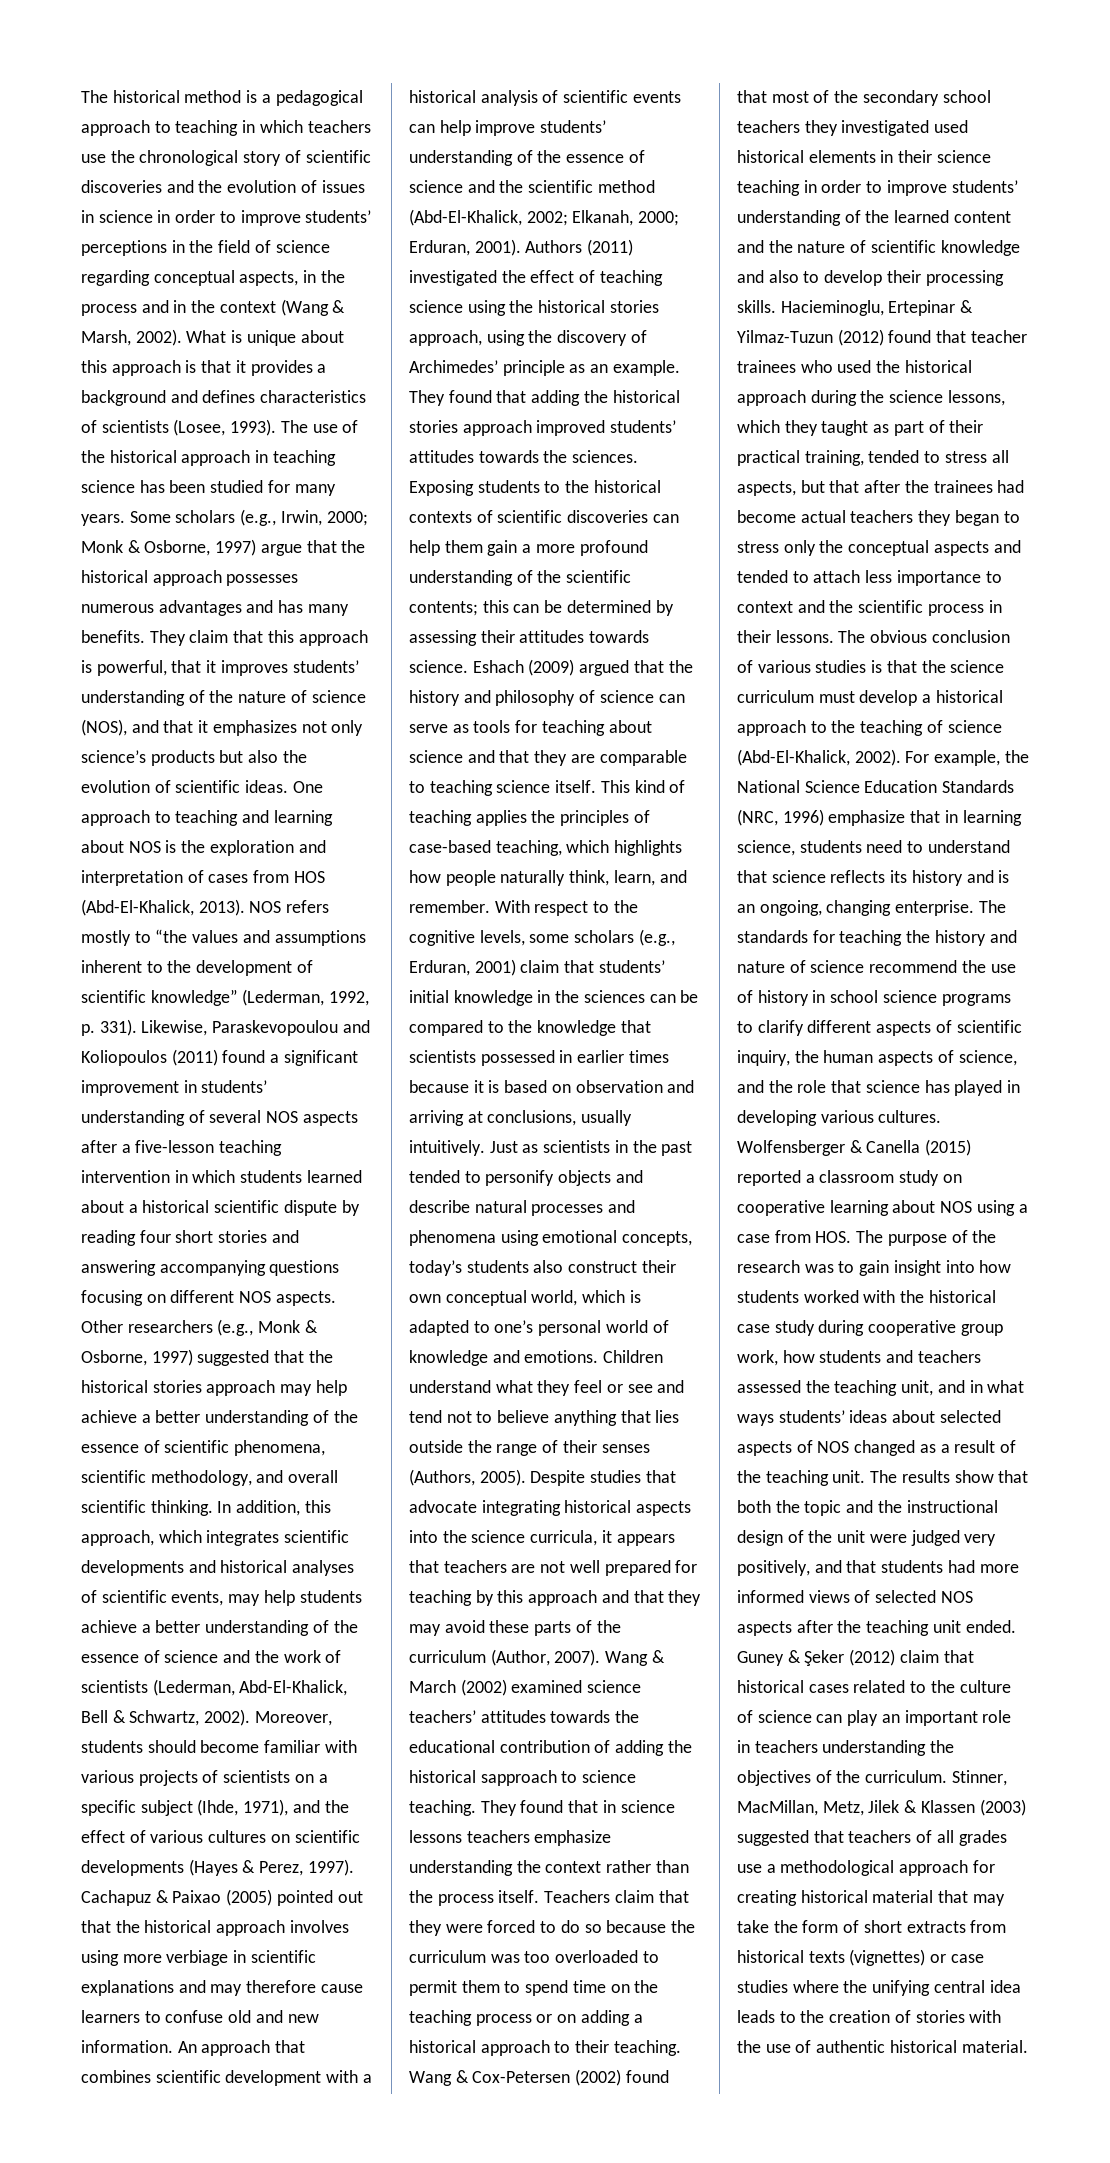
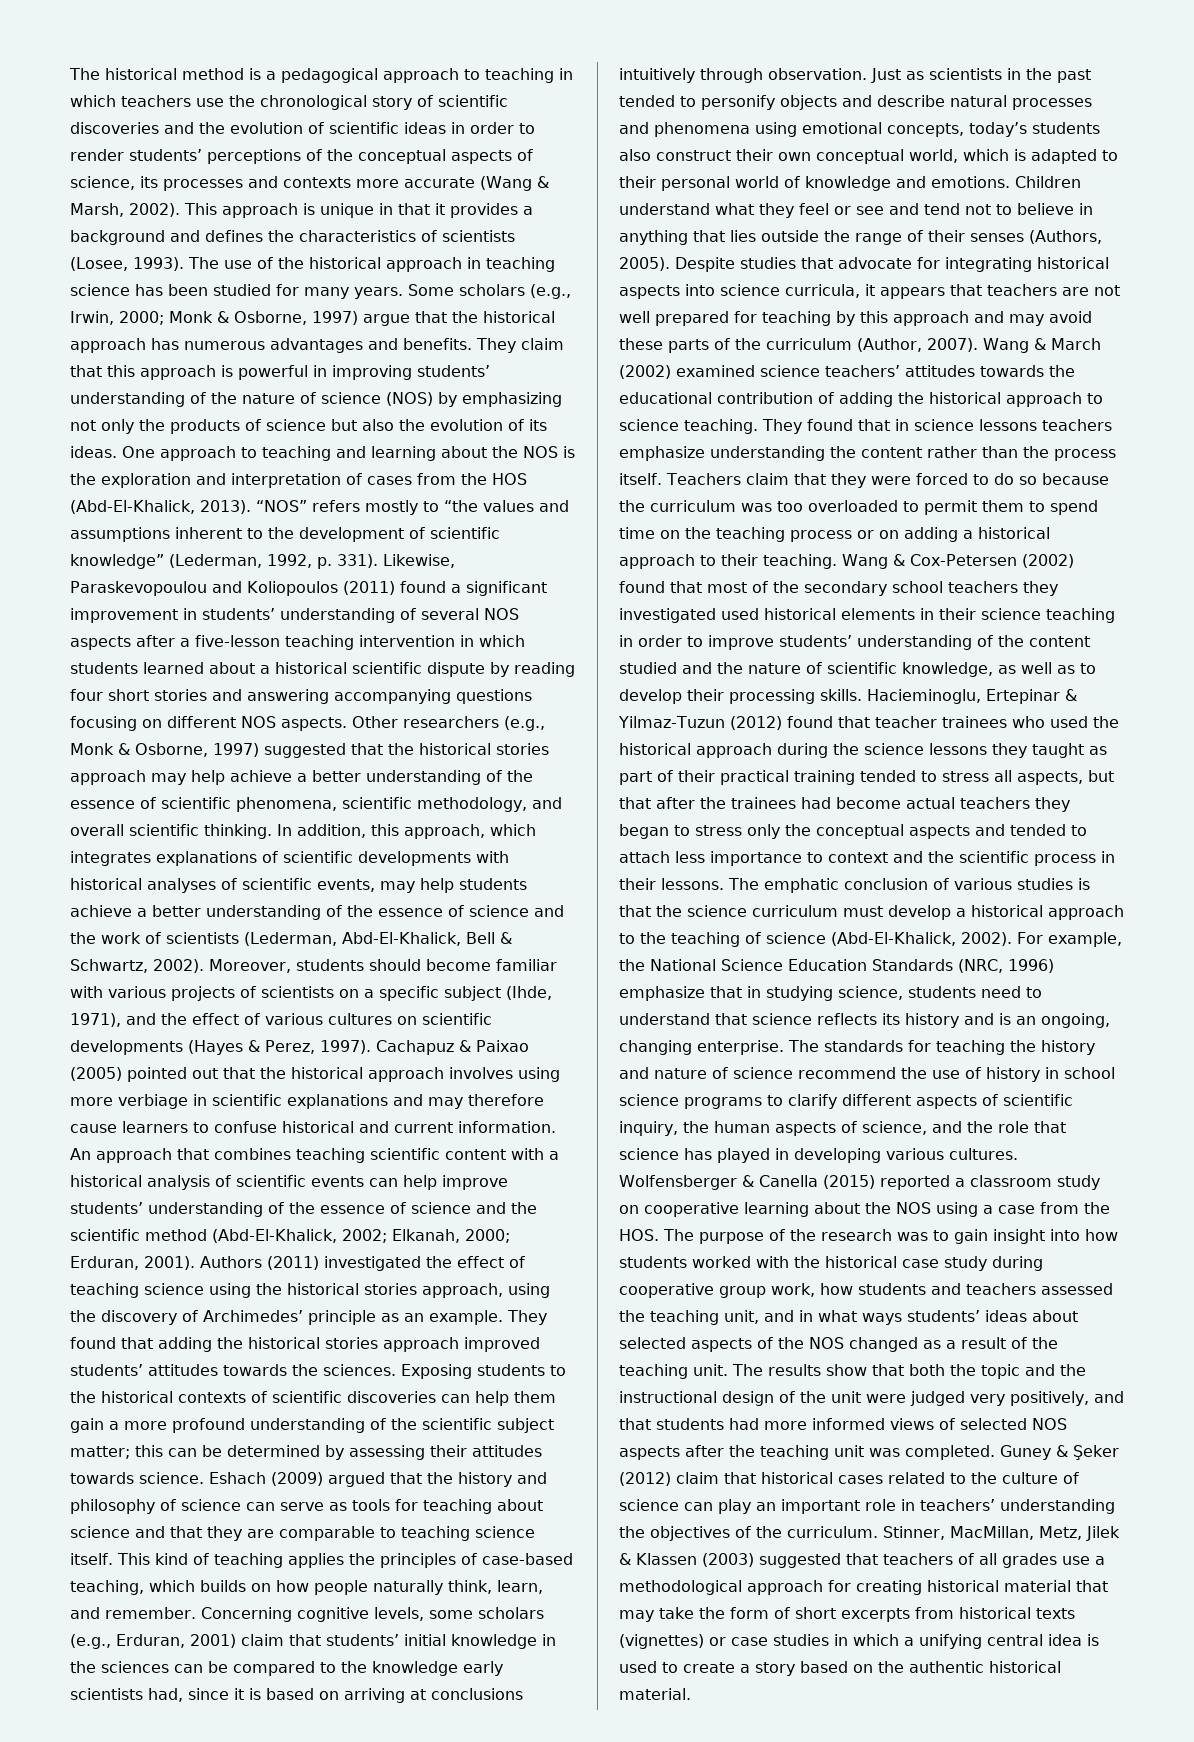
- The historical method is a pedagogical approach to teaching in which teachers use the chronological story of scientific discoveries and the evolution of issues in science in order to improve students’ perceptions in the field of science regarding conceptual aspects, in the process and in the context (Wang & Marsh, 2002). What is unique about this approach is that it provides a background and defines characteristics of scientists (Losee, 1993).
+ The historical method is a pedagogical approach to teaching in which teachers use the chronological story of scientific discoveries and the evolution of scientific ideas in order to render students’ perceptions of the conceptual aspects of science, its processes and contexts more accurate (Wang & Marsh, 2002). This approach is unique in that it provides a background and defines the characteristics of scientists (Losee, 1993).
- Some scholars (e.g., Irwin, 2000; Monk & Osborne, 1997) argue that the historical approach possesses numerous advantages and has many benefits.
+ Some scholars (e.g., Irwin, 2000; Monk & Osborne, 1997) argue that the historical approach has numerous advantages and benefits.
- They claim that this approach is powerful, that it improves students’ understanding of the nature of science (NOS), and that it emphasizes not only science’s products but also the evolution of scientific ideas.
+ They claim that this approach is powerful in improving students’ understanding of the nature of science (NOS) by emphasizing not only the products of science but also the evolution of its ideas.
- One approach to teaching and learning about NOS is the exploration and interpretation of cases from HOS (Abd-El-Khalick, 2013).
+ One approach to teaching and learning about the NOS is the exploration and interpretation of cases from the HOS (Abd-El-Khalick, 2013).
- NOS refers mostly to “the values and assumptions inherent to the development of scientific knowledge” (Lederman, 1992, p. 331).
+ “NOS” refers mostly to “the values and assumptions inherent to the development of scientific knowledge” (Lederman, 1992, p. 331).
- In addition, this approach, which integrates scientific developments and historical analyses of scientific events, may help students achieve a better understanding of the essence of science and the work of scientists (Lederman, Abd-El-Khalick, Bell & Schwartz, 2002).
+ In addition, this approach, which integrates explanations of scientific developments with historical analyses of scientific events, may help students achieve a better understanding of the essence of science and the work of scientists (Lederman, Abd-El-Khalick, Bell & Schwartz, 2002).
- Cachapuz & Paixao (2005) pointed out that the historical approach involves using more verbiage in scientific explanations and may therefore cause learners to confuse old and new information.
+ Cachapuz & Paixao (2005) pointed out that the historical approach involves using more verbiage in scientific explanations and may therefore cause learners to confuse historical and current information.
- An approach that combines scientific development with a historical analysis of scientific events can help improve students’ understanding of the essence of science and the scientific method (Abd-El-Khalick, 2002; Elkanah, 2000; Erduran, 2001).
+ An approach that combines teaching scientific content with a historical analysis of scientific events can help improve students’ understanding of the essence of science and the scientific method (Abd-El-Khalick, 2002; Elkanah, 2000; Erduran, 2001).
- Exposing students to the historical contexts of scientific discoveries can help them gain a more profound understanding of the scientific contents; this can be determined by assessing their attitudes towards science.
+ Exposing students to the historical contexts of scientific discoveries can help them gain a more profound understanding of the scientific subject matter; this can be determined by assessing their attitudes towards science.
- This kind of teaching applies the principles of case-based teaching, which highlights how people naturally think, learn, and remember.
+ This kind of teaching applies the principles of case-based teaching, which builds on how people naturally think, learn, and remember.
- With respect to the cognitive levels, some scholars (e.g., Erduran, 2001) claim that students’ initial knowledge in the sciences can be compared to the knowledge that scientists possessed in earlier times because it is based on observation and arriving at conclusions, usually intuitively.
+ Concerning cognitive levels, some scholars (e.g., Erduran, 2001) claim that students’ initial knowledge in the sciences can be compared to the knowledge early scientists had, since it is based on arriving at conclusions intuitively through observation.
- Just as scientists in the past tended to personify objects and describe natural processes and phenomena using emotional concepts, today’s students also construct their own conceptual world, which is adapted to one’s personal world of knowledge and emotions.
+ Just as scientists in the past tended to personify objects and describe natural processes and phenomena using emotional concepts, today’s students also construct their own conceptual world, which is adapted to their personal world of knowledge and emotions.
- Children understand what they feel or see and tend not to believe anything that lies outside the range of their senses (Authors, 2005).
+ Children understand what they feel or see and tend not to believe in anything that lies outside the range of their senses (Authors, 2005).
- Despite studies that advocate integrating historical aspects into the science curricula, it appears that teachers are not well prepared for teaching by this approach and that they may avoid these parts of the curriculum (Author, 2007).
+ Despite studies that advocate for integrating historical aspects into science curricula, it appears that teachers are not well prepared for teaching by this approach and may avoid these parts of the curriculum (Author, 2007).
- Wang & March (2002) examined science teachers’ attitudes towards the educational contribution of adding the historical sapproach to science teaching.
+ Wang & March (2002) examined science teachers’ attitudes towards the educational contribution of adding the historical approach to science teaching.
- They found that in science lessons teachers emphasize understanding the context rather than the process itself.
+ They found that in science lessons teachers emphasize understanding the content rather than the process itself.
- Wang & Cox-Petersen (2002) found that most of the secondary school teachers they investigated used historical elements in their science teaching in order to improve students’ understanding of the learned content and the nature of scientific knowledge and also to develop their processing skills.
+ Wang & Cox-Petersen (2002) found that most of the secondary school teachers they investigated used historical elements in their science teaching in order to improve students’ understanding of the content studied and the nature of scientific knowledge, as well as to develop their processing skills.
- Hacieminoglu, Ertepinar & Yilmaz-Tuzun (2012) found that teacher trainees who used the historical approach during the science lessons, which they taught as part of their practical training, tended to stress all aspects, but that after the trainees had become actual teachers they began to stress only the conceptual aspects and tended to attach less importance to context and the scientific process in their lessons.
+ Hacieminoglu, Ertepinar & Yilmaz-Tuzun (2012) found that teacher trainees who used the historical approach during the science lessons they taught as part of their practical training tended to stress all aspects, but that after the trainees had become actual teachers they began to stress only the conceptual aspects and tended to attach less importance to context and the scientific process in their lessons.
- The obvious conclusion of various studies is that the science curriculum must develop a historical approach to the teaching of science (Abd-El-Khalick, 2002).
+ The emphatic conclusion of various studies is that the science curriculum must develop a historical approach to the teaching of science (Abd-El-Khalick, 2002).
- For example, the National Science Education Standards (NRC, 1996) emphasize that in learning science, students need to understand that science reflects its history and is an ongoing, changing enterprise.
+ For example, the National Science Education Standards (NRC, 1996) emphasize that in studying science, students need to understand that science reflects its history and is an ongoing, changing enterprise.
- Wolfensberger & Canella (2015) reported a classroom study on cooperative learning about NOS using a case from HOS. The purpose of the research was to gain insight into how students worked with the historical case study during cooperative group work, how students and teachers assessed the teaching unit, and in what ways students’ ideas about selected aspects of NOS changed as a result of the teaching unit.
+ Wolfensberger & Canella (2015) reported a classroom study on cooperative learning about the NOS using a case from the HOS. The purpose of the research was to gain insight into how students worked with the historical case study during cooperative group work, how students and teachers assessed the teaching unit, and in what ways students’ ideas about selected aspects of the NOS changed as a result of the teaching unit.
- The results show that both the topic and the instructional design of the unit were judged very positively, and that students had more informed views of selected NOS aspects after the teaching unit ended.
+ The results show that both the topic and the instructional design of the unit were judged very positively, and that students had more informed views of selected NOS aspects after the teaching unit was completed.
- Guney & Şeker (2012) claim that historical cases related to the culture of science can play an important role in teachers understanding the objectives of the curriculum.
+ Guney & Şeker (2012) claim that historical cases related to the culture of science can play an important role in teachers’ understanding the objectives of the curriculum.
- Stinner, MacMillan, Metz, Jilek & Klassen (2003) suggested that teachers of all grades use a methodological approach for creating historical material that may take the form of short extracts from historical texts (vignettes) or case studies where the unifying central idea leads to the creation of stories with the use of authentic historical material.
+ Stinner, MacMillan, Metz, Jilek & Klassen (2003) suggested that teachers of all grades use a methodological approach for creating historical material that may take the form of short excerpts from historical texts (vignettes) or case studies in which a unifying central idea is used to create a story based on the authentic historical material.

